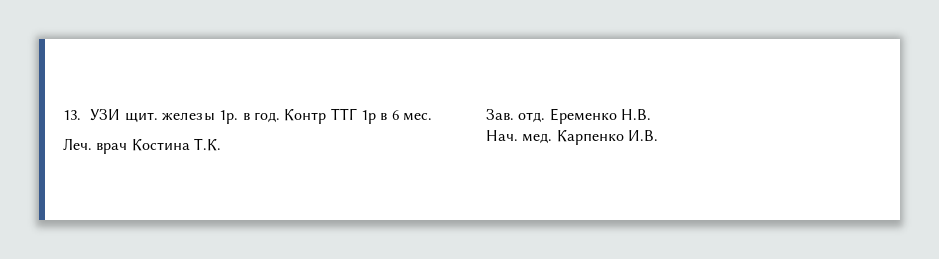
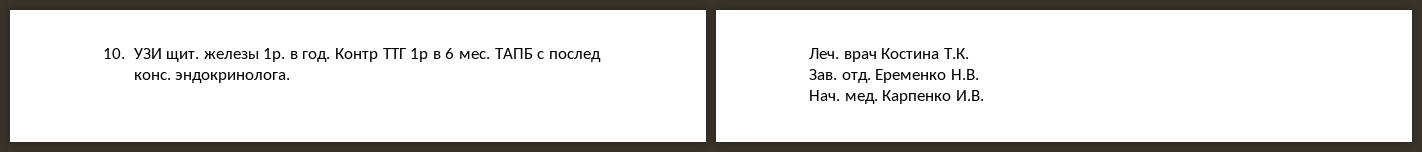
- 13. УЗИ щит. железы 1р. в год.
+ 10. УЗИ щит. железы 1р. в год.
+ ТАПБ с послед конс. эндокринолога.

